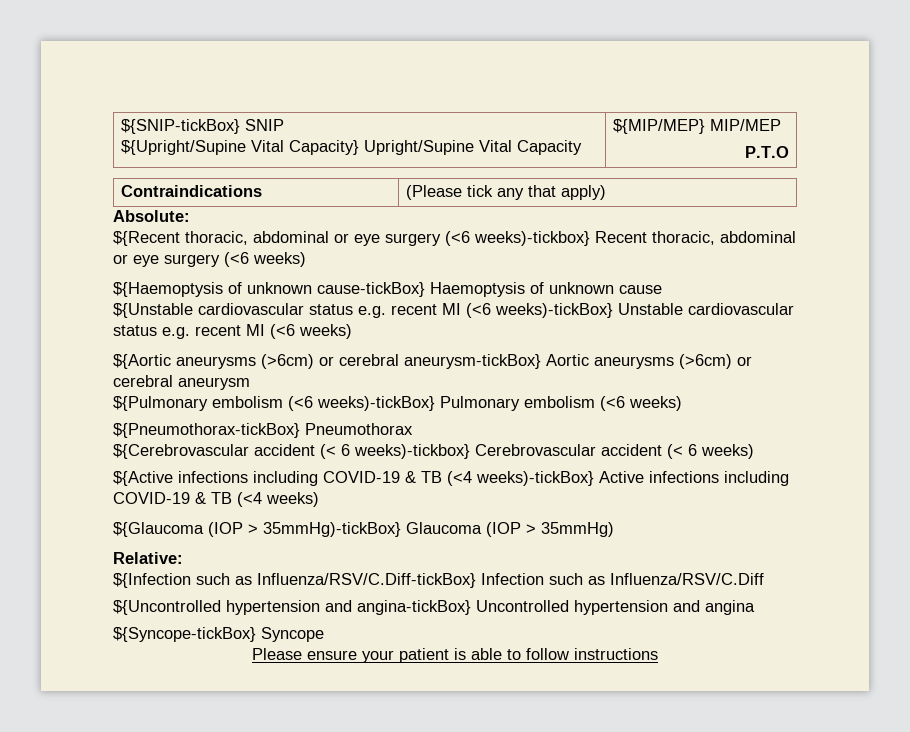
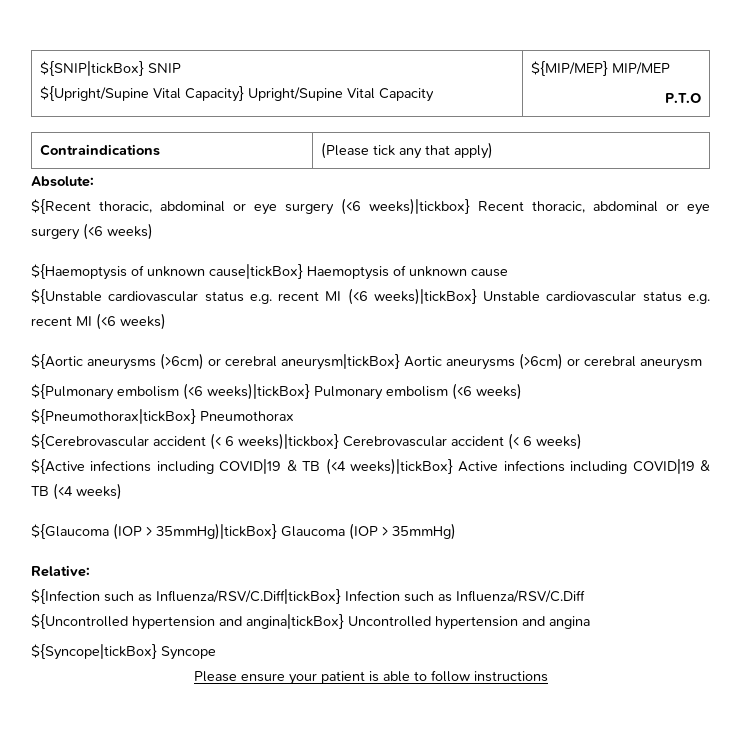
- ${SNIP-tickBox} SNIP
+ ${SNIP|tickBox} SNIP
- ${Recent thoracic, abdominal or eye surgery (<6 weeks)-tickbox} Recent thoracic, abdominal or eye surgery (<6 weeks)
+ ${Recent thoracic, abdominal or eye surgery (<6 weeks)|tickbox} Recent thoracic, abdominal or eye surgery (<6 weeks)
- ${Haemoptysis of unknown cause-tickBox} Haemoptysis of unknown cause
+ ${Haemoptysis of unknown cause|tickBox} Haemoptysis of unknown cause
- ${Unstable cardiovascular status e.g. recent MI (<6 weeks)-tickBox} Unstable cardiovascular status e.g. recent MI (<6 weeks)
+ ${Unstable cardiovascular status e.g. recent MI (<6 weeks)|tickBox} Unstable cardiovascular status e.g. recent MI (<6 weeks)
- ${Aortic aneurysms (>6cm) or cerebral aneurysm-tickBox} Aortic aneurysms (>6cm) or cerebral aneurysm
+ ${Aortic aneurysms (>6cm) or cerebral aneurysm|tickBox} Aortic aneurysms (>6cm) or cerebral aneurysm
- ${Pulmonary embolism (<6 weeks)-tickBox} Pulmonary embolism (<6 weeks)
+ ${Pulmonary embolism (<6 weeks)|tickBox} Pulmonary embolism (<6 weeks)
- ${Pneumothorax-tickBox} Pneumothorax
+ ${Pneumothorax|tickBox} Pneumothorax
- ${Cerebrovascular accident (< 6 weeks)-tickbox} Cerebrovascular accident (< 6 weeks)
+ ${Cerebrovascular accident (< 6 weeks)|tickbox} Cerebrovascular accident (< 6 weeks)
- ${Active infections including COVID-19 & TB (<4 weeks)-tickBox} Active infections including COVID-19 & TB (<4 weeks)
+ ${Active infections including COVID|19 & TB (<4 weeks)|tickBox} Active infections including COVID|19 & TB (<4 weeks)
- ${Glaucoma (IOP > 35mmHg)-tickBox} Glaucoma (IOP > 35mmHg)
+ ${Glaucoma (IOP > 35mmHg)|tickBox} Glaucoma (IOP > 35mmHg)
- ${Infection such as Influenza/RSV/C.Diff-tickBox} Infection such as Influenza/RSV/C.Diff
+ ${Infection such as Influenza/RSV/C.Diff|tickBox} Infection such as Influenza/RSV/C.Diff
- ${Uncontrolled hypertension and angina-tickBox} Uncontrolled hypertension and angina
+ ${Uncontrolled hypertension and angina|tickBox} Uncontrolled hypertension and angina
- ${Syncope-tickBox} Syncope
+ ${Syncope|tickBox} Syncope

